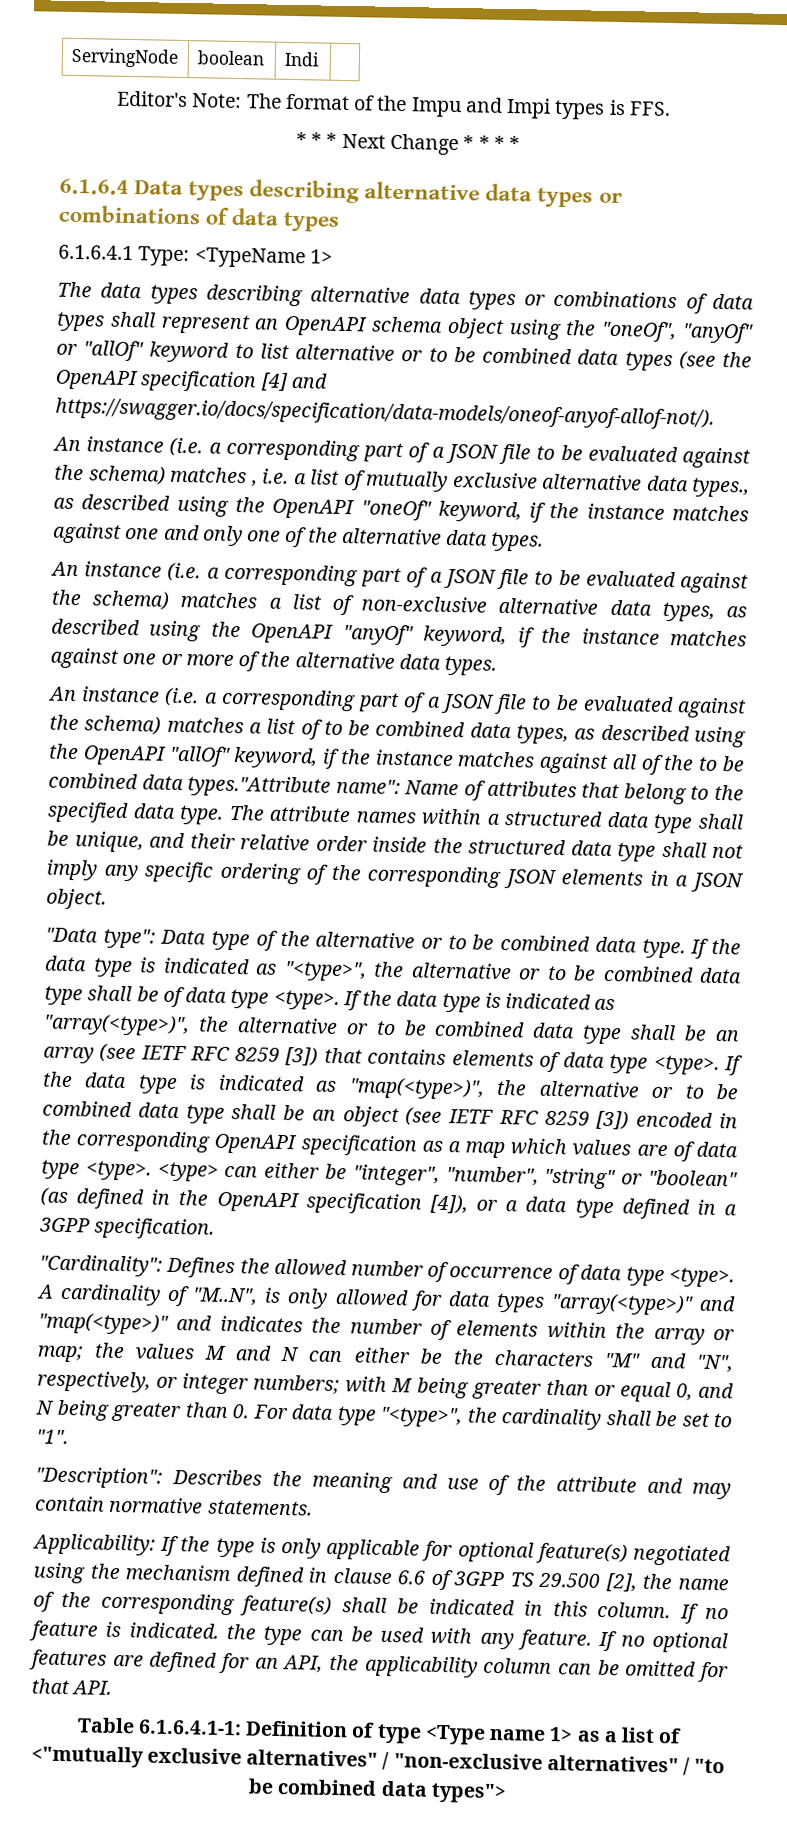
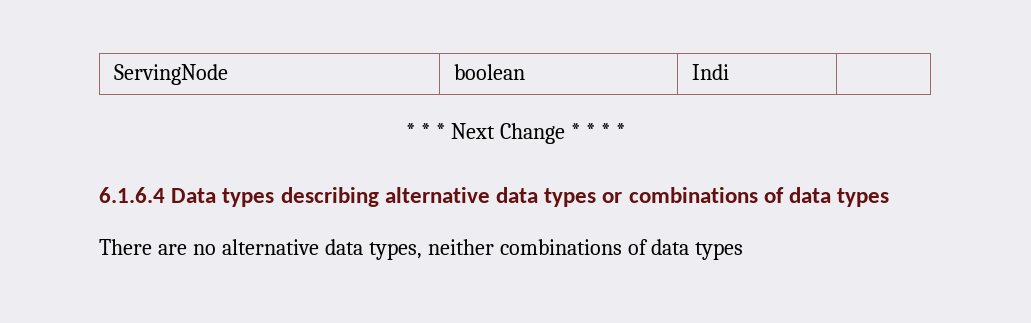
- Editor's Note: The format of the Impu and Impi types is FFS.
- 6.1.6.4.1 Type: <TypeName 1>
- The data types describing alternative data types or combinations of data types shall represent an OpenAPI schema object using the "oneOf", "anyOf" or "allOf" keyword to list alternative or to be combined data types (see the OpenAPI specification [4] and https://swagger.io/docs/specification/data-models/oneof-anyof-allof-not/).
- An instance (i.e. a corresponding part of a JSON file to be evaluated against the schema) matches , i.e. a list of mutually exclusive alternative data types., as described using the OpenAPI "oneOf" keyword, if the instance matches against one and only one of the alternative data types.
- An instance (i.e. a corresponding part of a JSON file to be evaluated against the schema) matches a list of non-exclusive alternative data types, as described using the OpenAPI "anyOf" keyword, if the instance matches against one or more of the alternative data types.
- An instance (i.e. a corresponding part of a JSON file to be evaluated against the schema) matches a list of to be combined data types, as described using the OpenAPI "allOf" keyword, if the instance matches against all of the to be combined data types."Attribute name": Name of attributes that belong to the specified data type. The attribute names within a structured data type shall be unique, and their relative order inside the structured data type shall not imply any specific ordering of the corresponding JSON elements in a JSON object.
- "Data type": Data type of the alternative or to be combined data type. If the data type is indicated as "<type>", the alternative or to be combined data type shall be of data type <type>. If the data type is indicated as "array(<type>)", the alternative or to be combined data type shall be an array (see IETF RFC 8259 [3]) that contains elements of data type <type>. If the data type is indicated as "map(<type>)", the alternative or to be combined data type shall be an object (see IETF RFC 8259 [3]) encoded in the corresponding OpenAPI specification as a map which values are of data type <type>. <type> can either be "integer", "number", "string" or "boolean" (as defined in the OpenAPI specification [4]), or a data type defined in a 3GPP specification.
- "Cardinality": Defines the allowed number of occurrence of data type <type>. A cardinality of "M..N", is only allowed for data types "array(<type>)" and "map(<type>)" and indicates the number of elements within the array or map; the values M and N can either be the characters "M" and "N", respectively, or integer numbers; with M being greater than or equal 0, and N being greater than 0. For data type "<type>", the cardinality shall be set to "1".
- "Description": Describes the meaning and use of the attribute and may contain normative statements.
- Applicability: If the type is only applicable for optional feature(s) negotiated using the mechanism defined in clause 6.6 of 3GPP TS 29.500 [2], the name of the corresponding feature(s) shall be indicated in this column. If no feature is indicated. the type can be used with any feature. If no optional features are defined for an API, the applicability column can be omitted for that API.
- Table 6.1.6.4.1-1: Definition of type <Type name 1> as a list of <"mutually exclusive alternatives" / "non-exclusive alternatives" / "to be combined data types">
+ There are no alternative data types, neither combinations of data types

